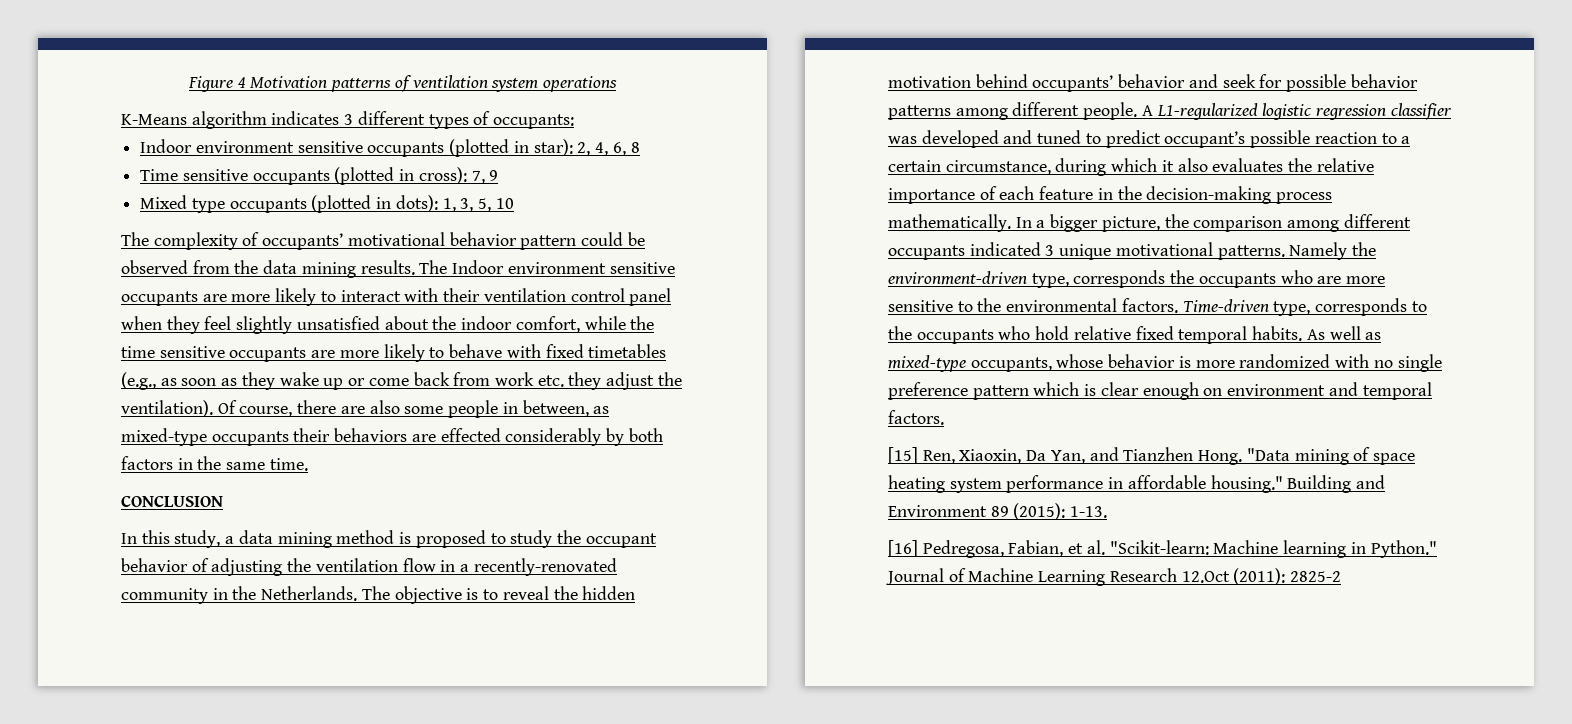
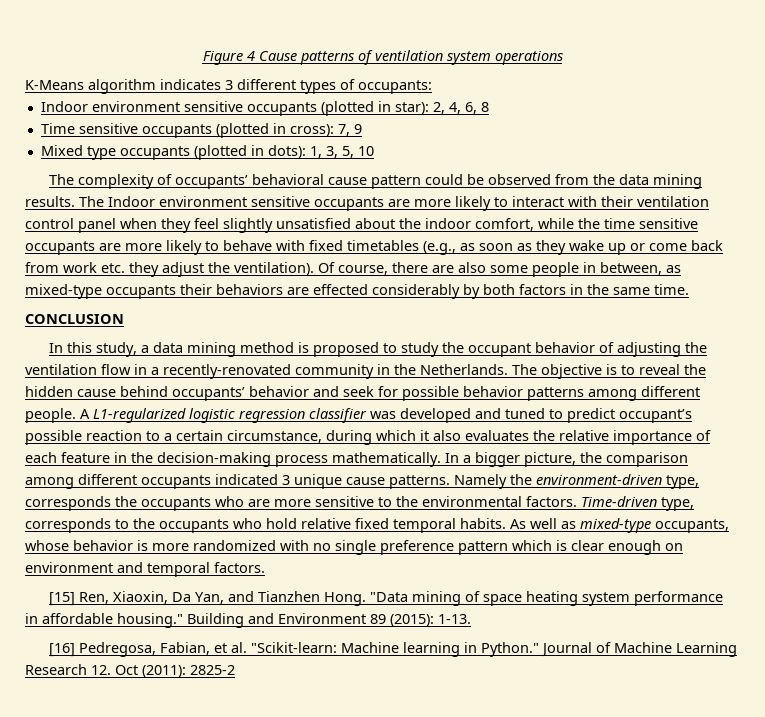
- Figure 4 Motivation patterns of ventilation system operations
+ Figure 4 Cause patterns of ventilation system operations
- The complexity of occupants’ motivational behavior pattern could be observed from the data mining results.
+ The complexity of occupants’ behavioral cause pattern could be observed from the data mining results.
- The objective is to reveal the hidden motivation behind occupants’ behavior and seek for possible behavior patterns among different people.
+ The objective is to reveal the hidden cause behind occupants’ behavior and seek for possible behavior patterns among different people.
- In a bigger picture, the comparison among different occupants indicated 3 unique motivational patterns.
+ In a bigger picture, the comparison among different occupants indicated 3 unique cause patterns.
- Journal of Machine Learning Research 12.Oct (2011): 2825-2
+ Journal of Machine Learning Research 12. Oct (2011): 2825-2

